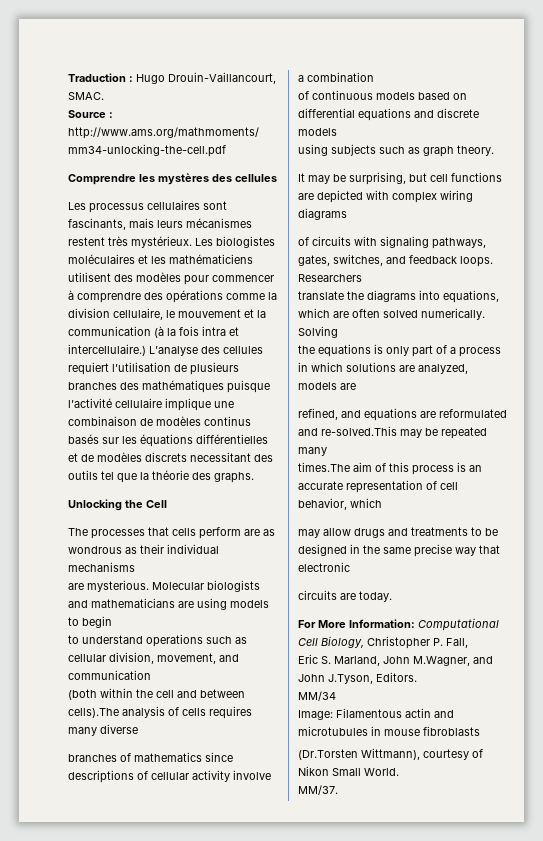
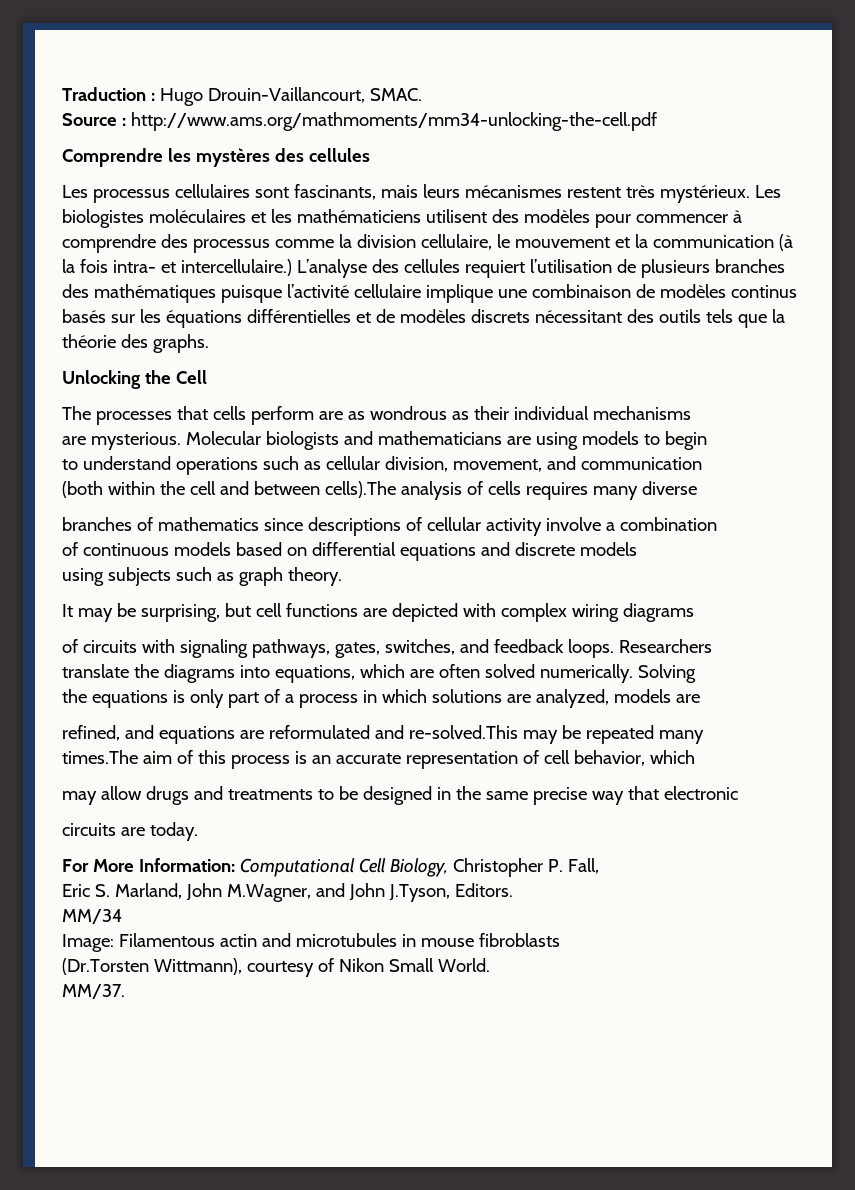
- Les biologistes moléculaires et les mathématiciens utilisent des modèles pour commencer à comprendre des opérations comme la division cellulaire, le mouvement et la communication (à la fois intra et intercellulaire.)
+ Les biologistes moléculaires et les mathématiciens utilisent des modèles pour commencer à comprendre des processus comme la division cellulaire, le mouvement et la communication (à la fois intra- et intercellulaire.)
- L’analyse des cellules requiert l’utilisation de plusieurs branches des mathématiques puisque l’activité cellulaire implique une combinaison de modèles continus basés sur les équations différentielles et de modèles discrets necessitant des outils tel que la théorie des graphs.
+ L’analyse des cellules requiert l’utilisation de plusieurs branches des mathématiques puisque l’activité cellulaire implique une combinaison de modèles continus basés sur les équations différentielles et de modèles discrets nécessitant des outils tels que la théorie des graphs.

